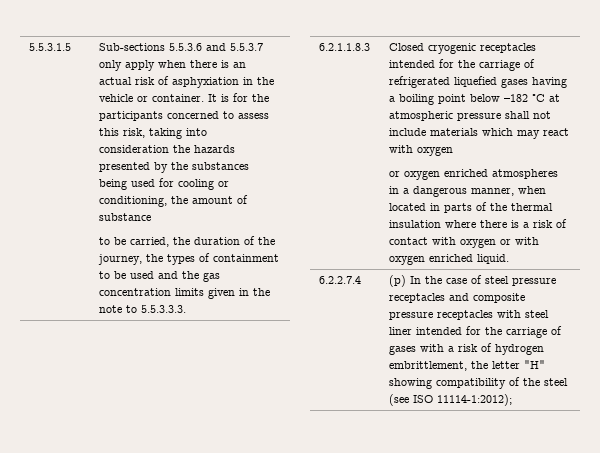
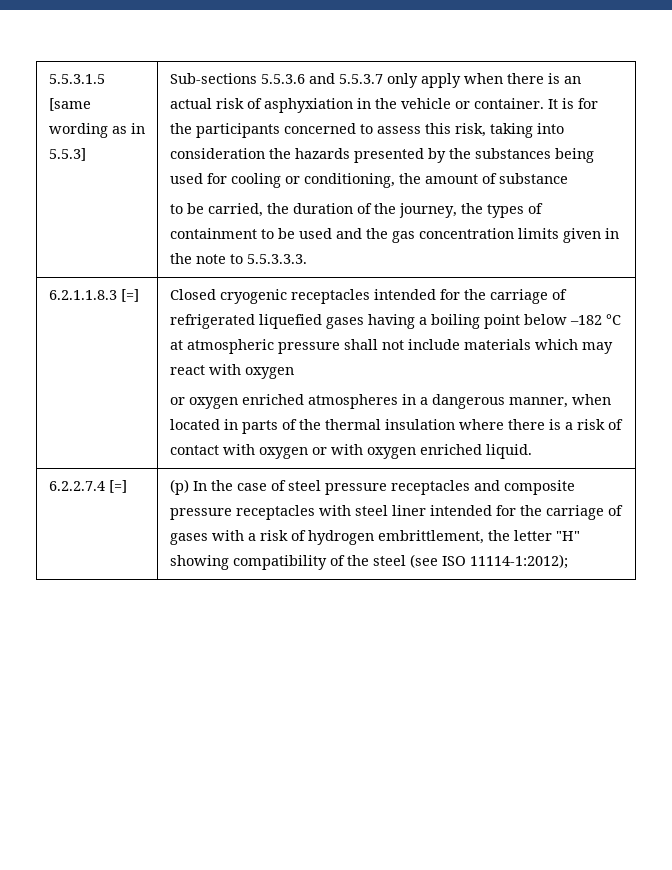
- 5.5.3.1.5
+ 5.5.3.1.5 [same wording as in 5.5.3]
- 6.2.1.1.8.3
+ 6.2.1.1.8.3 [=]
- 6.2.2.7.4 | (p) In the case of steel pressure receptacles and composite pressure receptacles with steel liner intended for the carriage of gases with a risk of hydrogen embrittlement, the letter "H" showing compatibility of the steel (see ISO 11114-1:2012);
+ 6.2.2.7.4 [=] | (p) In the case of steel pressure receptacles and composite pressure receptacles with steel liner intended for the carriage of gases with a risk of hydrogen embrittlement, the letter "H" showing compatibility of the steel (see ISO 11114-1:2012);

